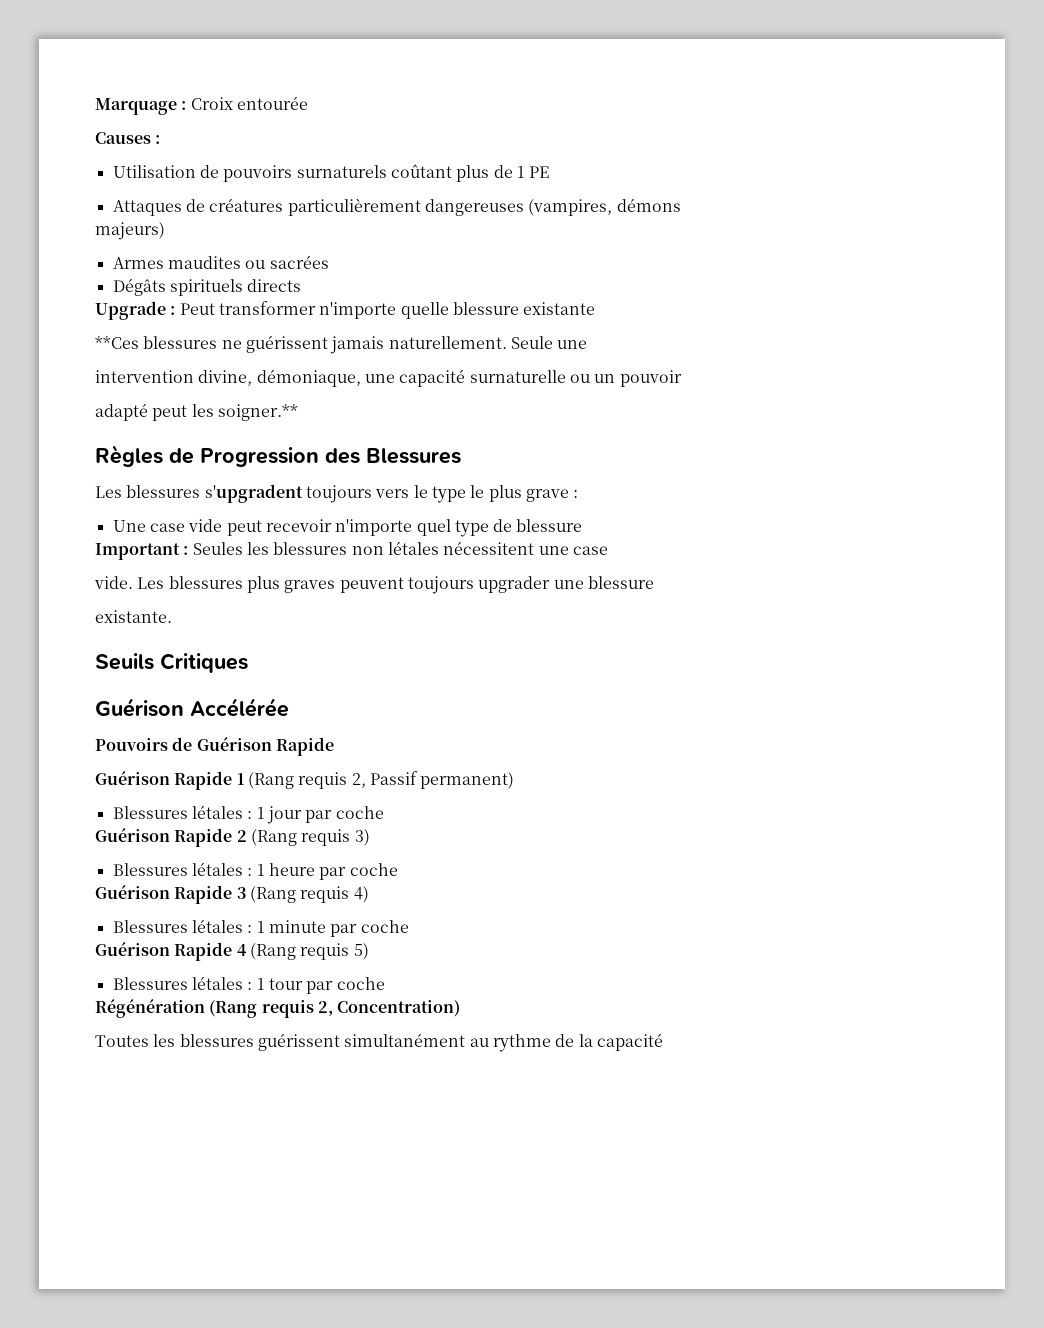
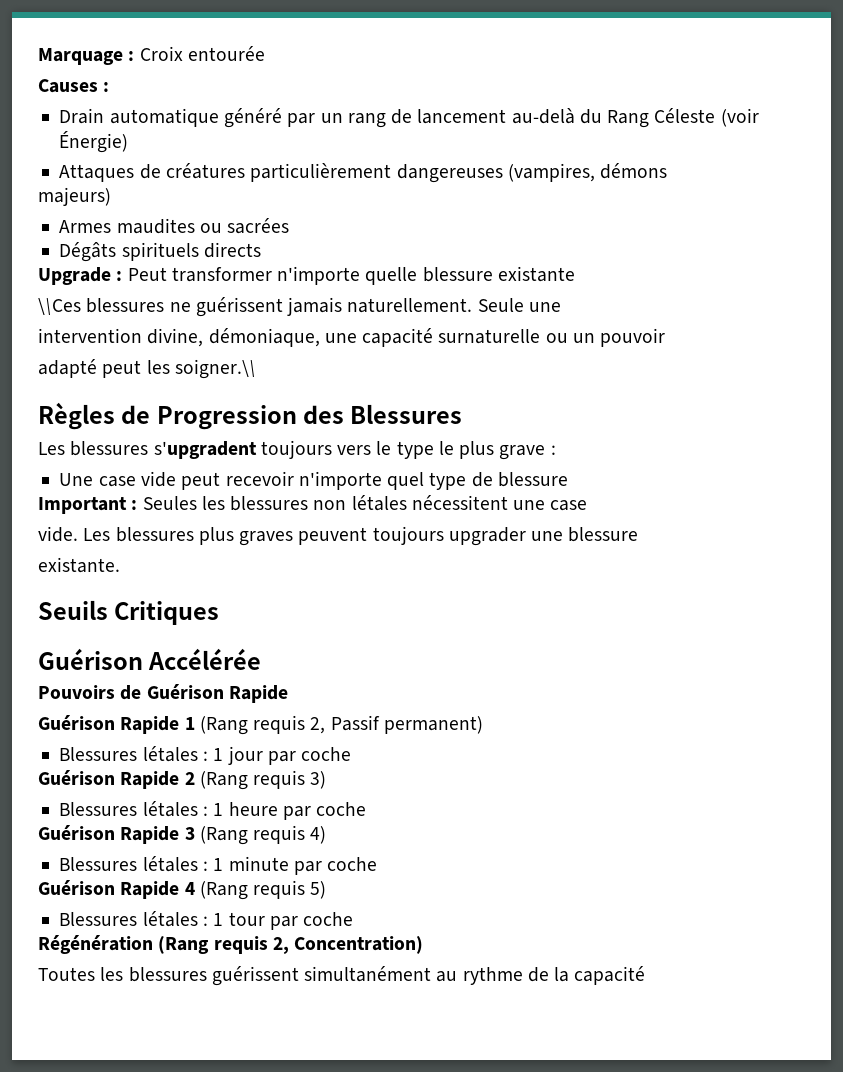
- Utilisation de pouvoirs surnaturels coûtant plus de 1 PE
+ Drain automatique généré par un rang de lancement au-delà du Rang Céleste (voir Énergie)
- **Ces blessures ne guérissent jamais naturellement.
+ \\Ces blessures ne guérissent jamais naturellement.
- adapté peut les soigner.**
+ adapté peut les soigner.\\

